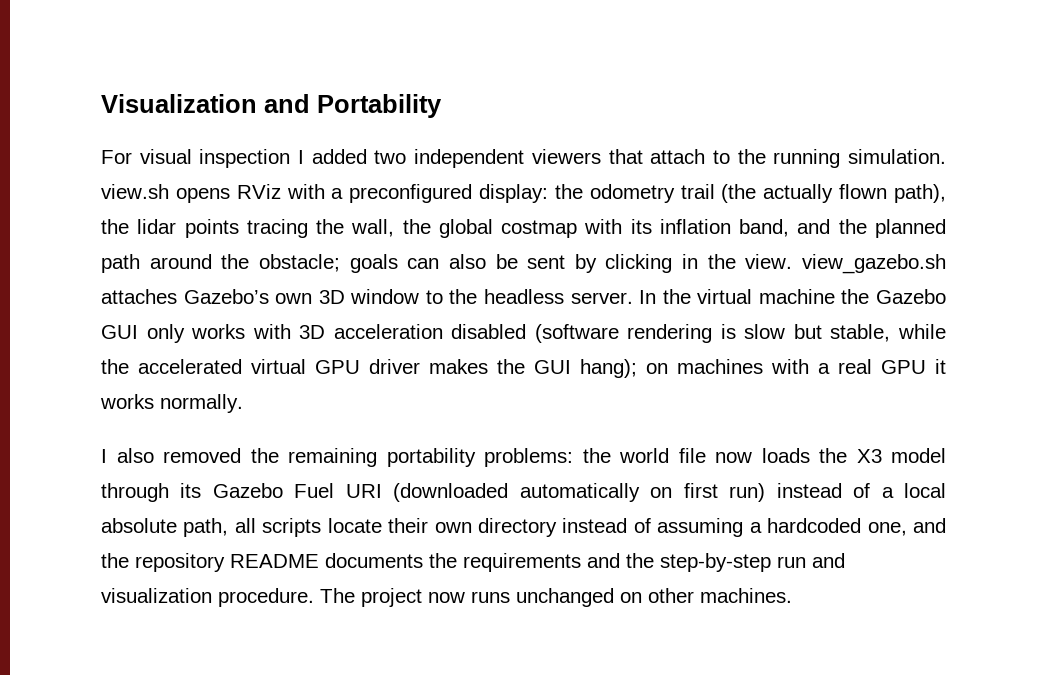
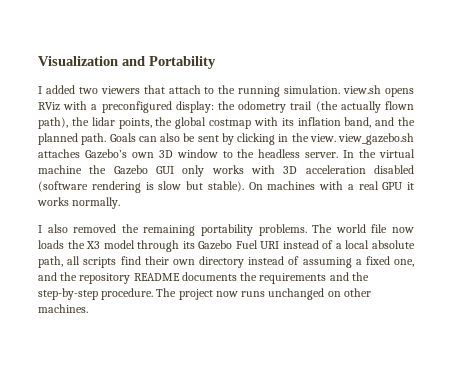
- For visual inspection I added two independent viewers that attach to the running simulation. view.sh opens RViz with a preconfigured display: the odometry trail (the actually flown path), the lidar points tracing the wall, the global costmap with its inflation band, and the planned path around the obstacle; goals can also be sent by clicking in the view. view_gazebo.sh attaches Gazebo’s own 3D window to the headless server.
+ I added two viewers that attach to the running simulation. view.sh opens RViz with a preconfigured display: the odometry trail (the actually flown path), the lidar points, the global costmap with its inflation band, and the planned path. Goals can also be sent by clicking in the view. view_gazebo.sh attaches Gazebo’s own 3D window to the headless server.
- In the virtual machine the Gazebo GUI only works with 3D acceleration disabled (software rendering is slow but stable, while the accelerated virtual GPU driver makes the GUI hang); on machines with a real GPU it works normally.
+ In the virtual machine the Gazebo GUI only works with 3D acceleration disabled (software rendering is slow but stable). On machines with a real GPU it works normally.
- I also removed the remaining portability problems: the world file now loads the X3 model through its Gazebo Fuel URI (downloaded automatically on first run) instead of a local absolute path, all scripts locate their own directory instead of assuming a hardcoded one, and the repository README documents the requirements and the step-by-step run and visualization procedure.
+ I also removed the remaining portability problems. The world file now loads the X3 model through its Gazebo Fuel URI instead of a local absolute path, all scripts find their own directory instead of assuming a fixed one, and the repository README documents the requirements and the step-by-step procedure.

